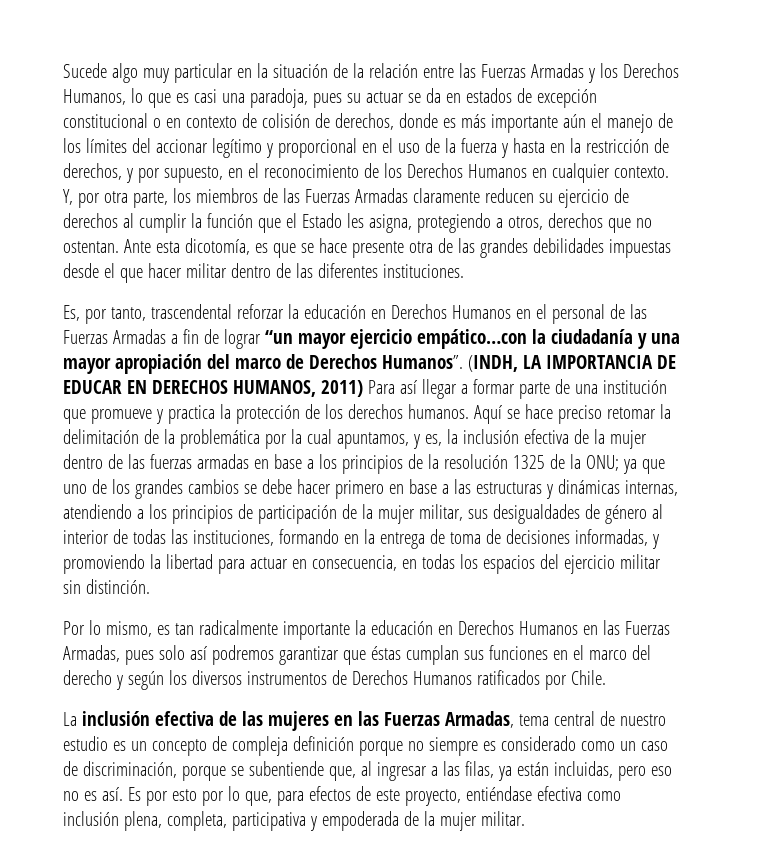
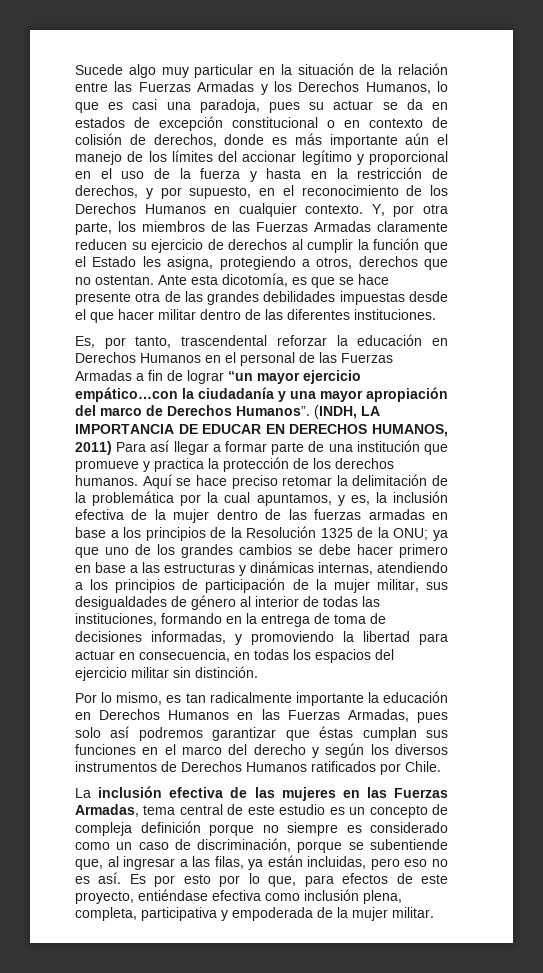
- Aquí se hace preciso retomar la delimitación de la problemática por la cual apuntamos, y es, la inclusión efectiva de la mujer dentro de las fuerzas armadas en base a los principios de la resolución 1325 de la ONU;
+ Aquí se hace preciso retomar la delimitación de la problemática por la cual apuntamos, y es, la inclusión efectiva de la mujer dentro de las fuerzas armadas en base a los principios de la Resolución 1325 de la ONU;
- La inclusión efectiva de las mujeres en las Fuerzas Armadas, tema central de nuestro estudio es un concepto de compleja definición porque no siempre es considerado como un caso de discriminación, porque se subentiende que, al ingresar a las filas, ya están incluidas, pero eso no es así.
+ La inclusión efectiva de las mujeres en las Fuerzas Armadas, tema central de este estudio es un concepto de compleja definición porque no siempre es considerado como un caso de discriminación, porque se subentiende que, al ingresar a las filas, ya están incluidas, pero eso no es así.

